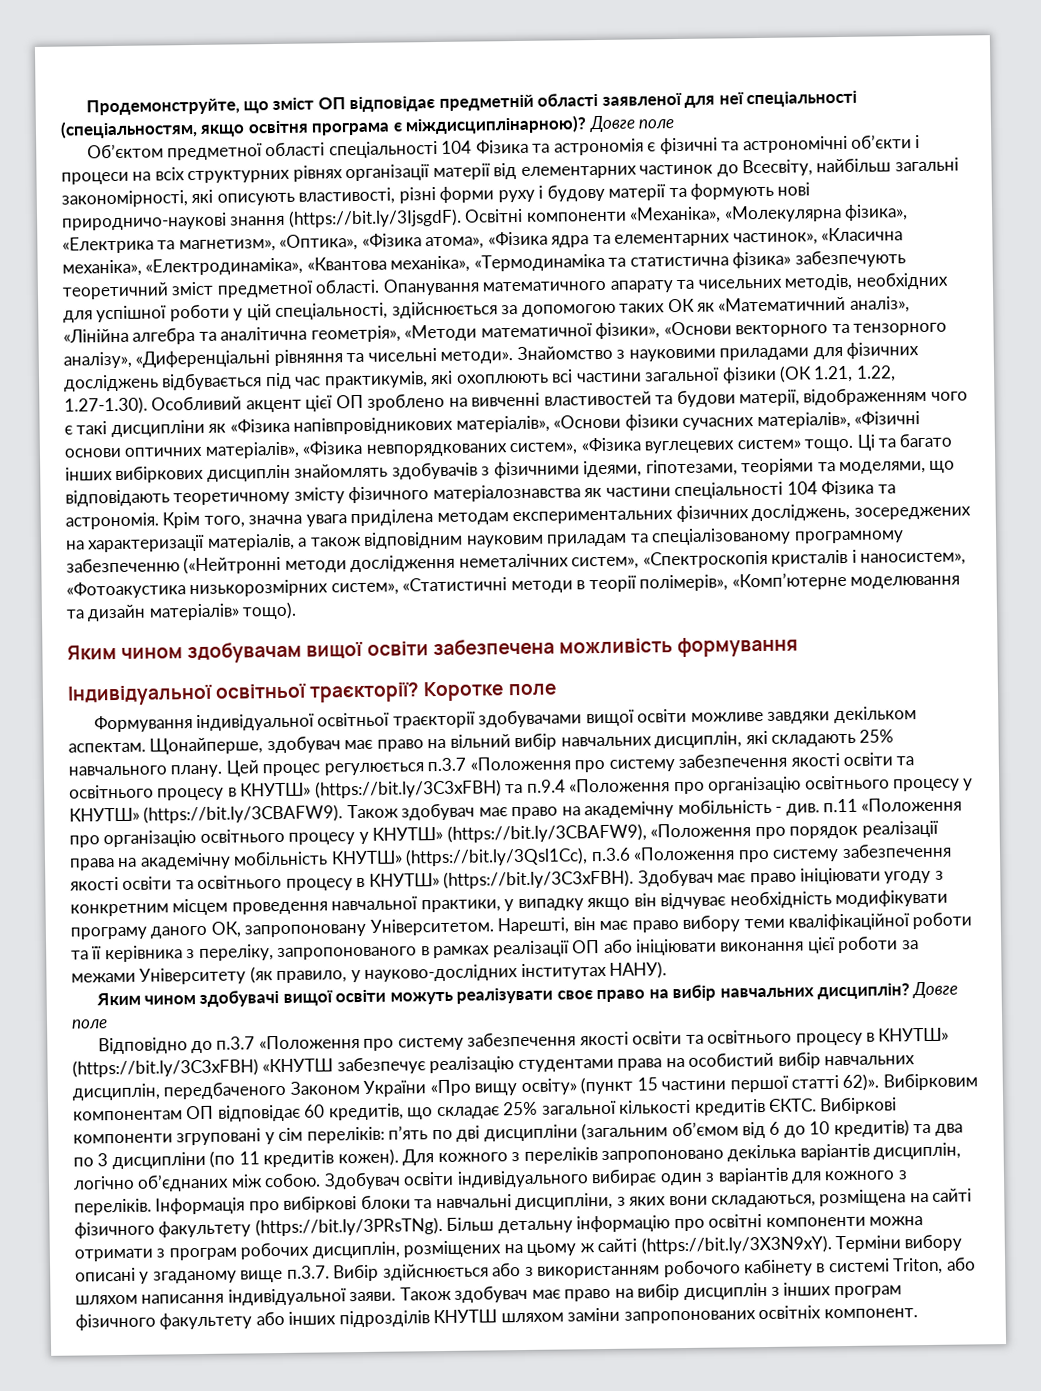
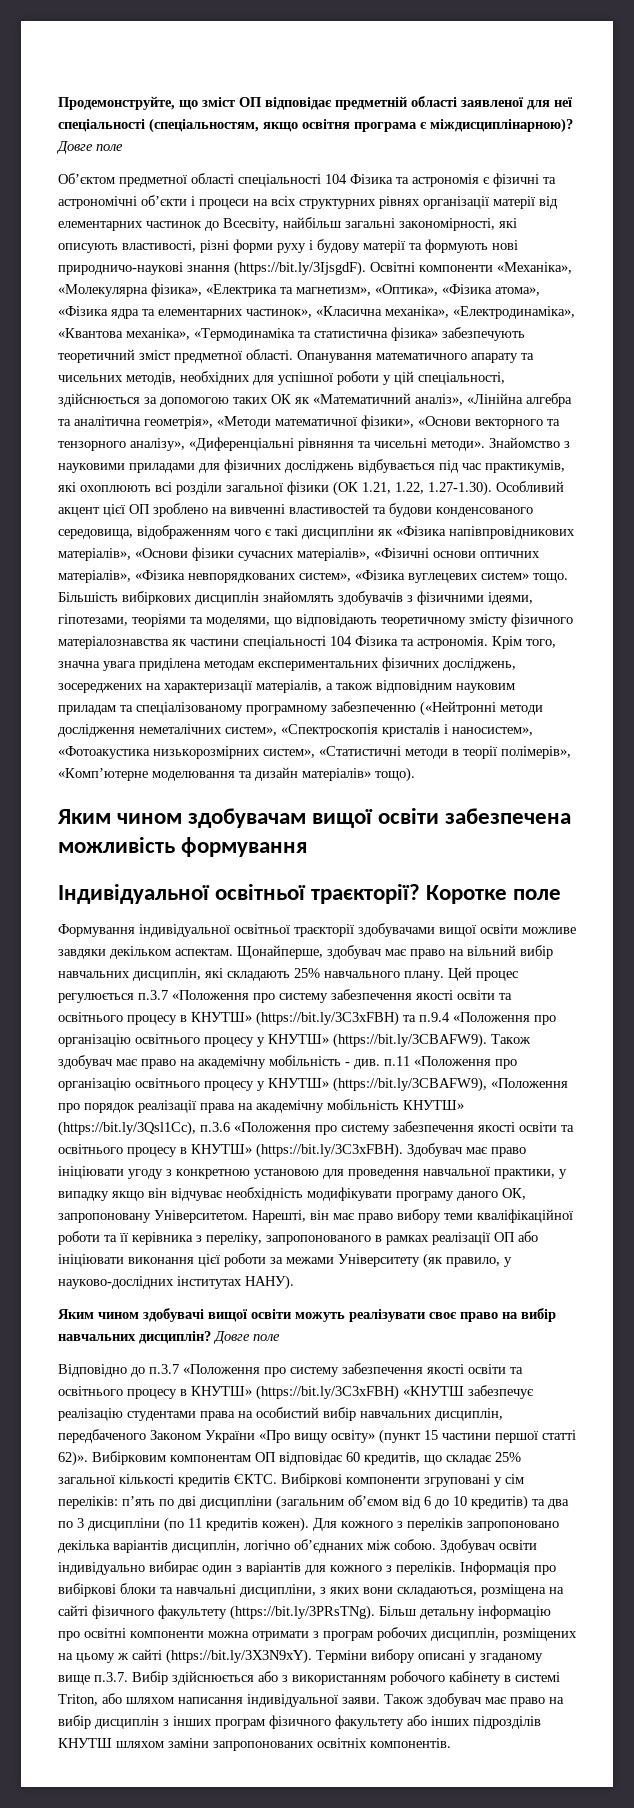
- Знайомство з науковими приладами для фізичних досліджень відбувається під час практикумів, які охоплюють всі частини загальної фізики (ОК 1.21, 1.22, 1.27-1.30). Особливий акцент цієї ОП зроблено на вивченні властивостей та будови матерії, відображенням чого є такі дисципліни як «Фізика напівпровідникових матеріалів», «Основи фізики сучасних матеріалів», «Фізичні основи оптичних матеріалів», «Фізика невпорядкованих систем», «Фізика вуглецевих систем» тощо.
+ Знайомство з науковими приладами для фізичних досліджень відбувається під час практикумів, які охоплюють всі розділи загальної фізики (ОК 1.21, 1.22, 1.27-1.30). Особливий акцент цієї ОП зроблено на вивченні властивостей та будови конденсованого середовища, відображенням чого є такі дисципліни як «Фізика напівпровідникових матеріалів», «Основи фізики сучасних матеріалів», «Фізичні основи оптичних матеріалів», «Фізика невпорядкованих систем», «Фізика вуглецевих систем» тощо.
- Ці та багато інших вибіркових дисциплін знайомлять здобувачів з фізичними ідеями, гіпотезами, теоріями та моделями, що відповідають теоретичному змісту фізичного матеріалознавства як частини спеціальності 104 Фізика та астрономія.
+ Більшість вибіркових дисциплін знайомлять здобувачів з фізичними ідеями, гіпотезами, теоріями та моделями, що відповідають теоретичному змісту фізичного матеріалознавства як частини спеціальності 104 Фізика та астрономія.
- Цей процес регулюється п.3.7 «Положення про систему забезпечення якості освіти та освітнього процесу в КНУТШ» (https://bit.ly/3C3xFBH) та п.9.4 «Положення про організацію освітнього процесу у КНУТШ» (https://bit.ly/3CBAFW9). Також здобувач має право на академічну мобільність - див. п.11 «Положення про організацію освітнього процесу у КНУТШ» (https://bit.ly/3CBAFW9), «Положення про порядок реалізації права на академічну мобільність КНУТШ» (https://bit.ly/3Qsl1Cc), п.3.6 «Положення про систему забезпечення якості освіти та освітнього процесу в КНУТШ» (https://bit.ly/3C3xFBH). Здобувач має право ініціювати угоду з конкретним місцем проведення навчальної практики, у випадку якщо він відчуває необхідність модифікувати програму даного ОК, запропоновану Університетом.
+ Цей процес регулюється п.3.7 «Положення про систему забезпечення якості освіти та освітнього процесу в КНУТШ» (https://bit.ly/3C3xFBH) та п.9.4 «Положення про організацію освітнього процесу у КНУТШ» (https://bit.ly/3CBAFW9). Також здобувач має право на академічну мобільність - див. п.11 «Положення про організацію освітнього процесу у КНУТШ» (https://bit.ly/3CBAFW9), «Положення про порядок реалізації права на академічну мобільність КНУТШ» (https://bit.ly/3Qsl1Cc), п.3.6 «Положення про систему забезпечення якості освіти та освітнього процесу в КНУТШ» (https://bit.ly/3C3xFBH). Здобувач має право ініціювати угоду з конкретною установою для проведення навчальної практики, у випадку якщо він відчуває необхідність модифікувати програму даного ОК, запропоновану Університетом.
- Здобувач освіти індивідуального вибирає один з варіантів для кожного з переліків.
+ Здобувач освіти індивідуально вибирає один з варіантів для кожного з переліків.
- Також здобувач має право на вибір дисциплін з інших програм фізичного факультету або інших підрозділів КНУТШ шляхом заміни запропонованих освітніх компонент.
+ Також здобувач має право на вибір дисциплін з інших програм фізичного факультету або інших підрозділів КНУТШ шляхом заміни запропонованих освітніх компонентів.

